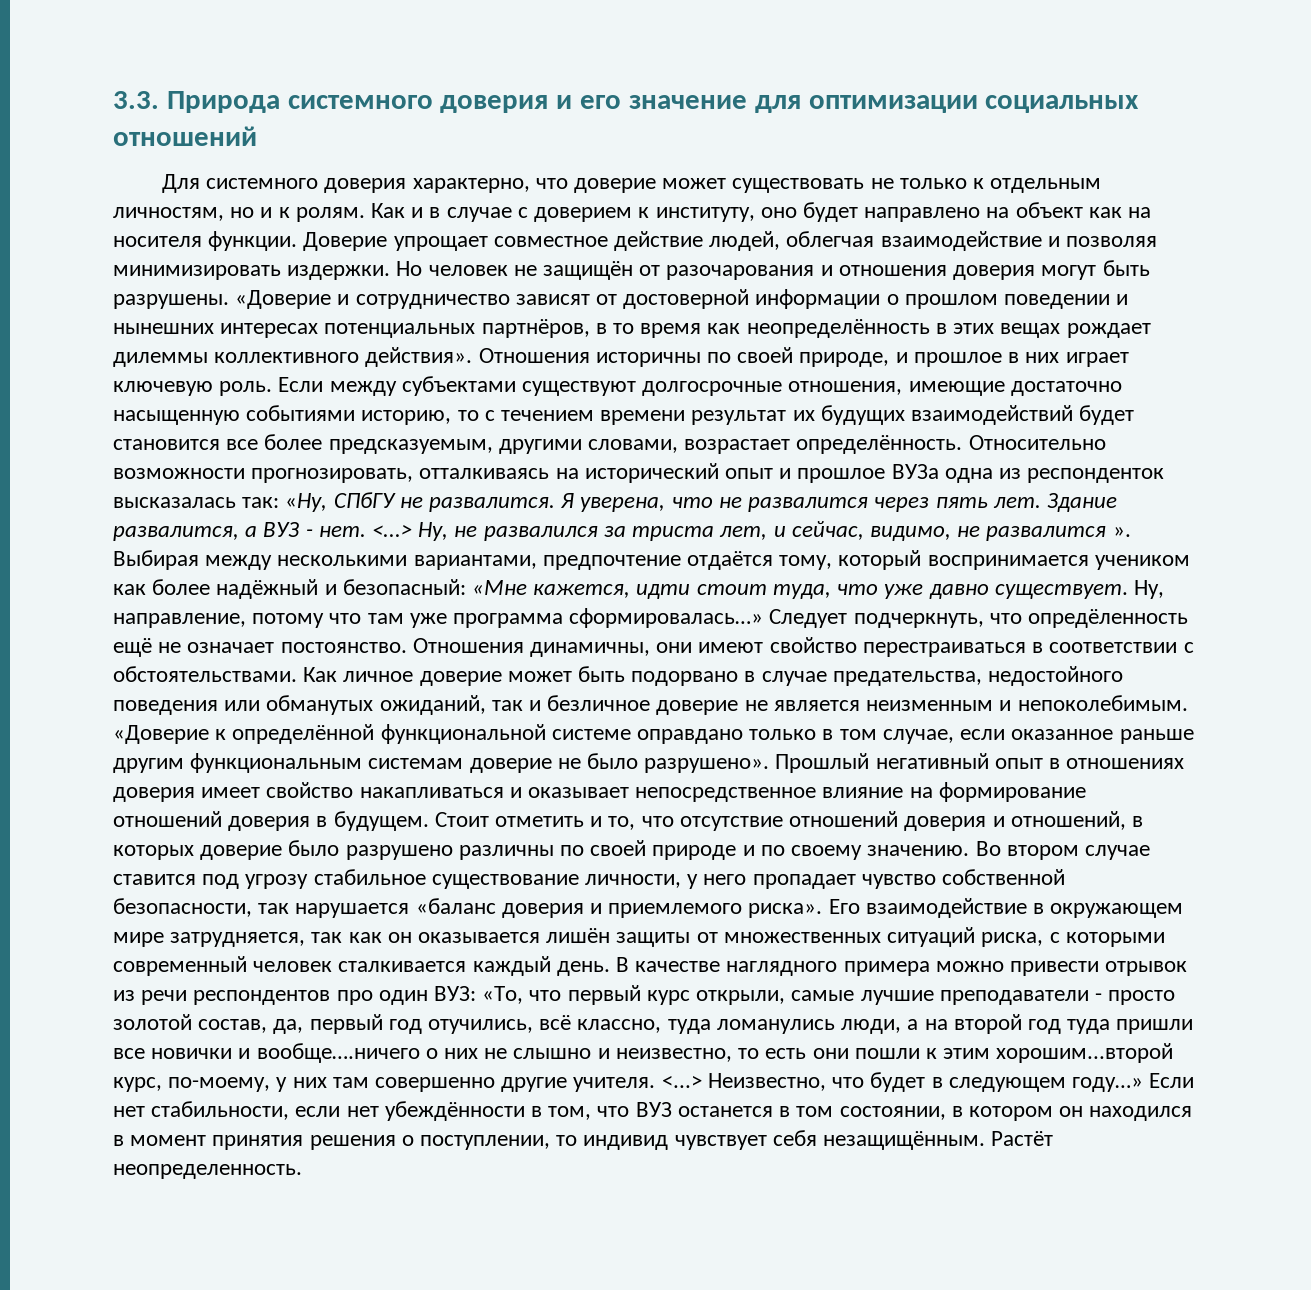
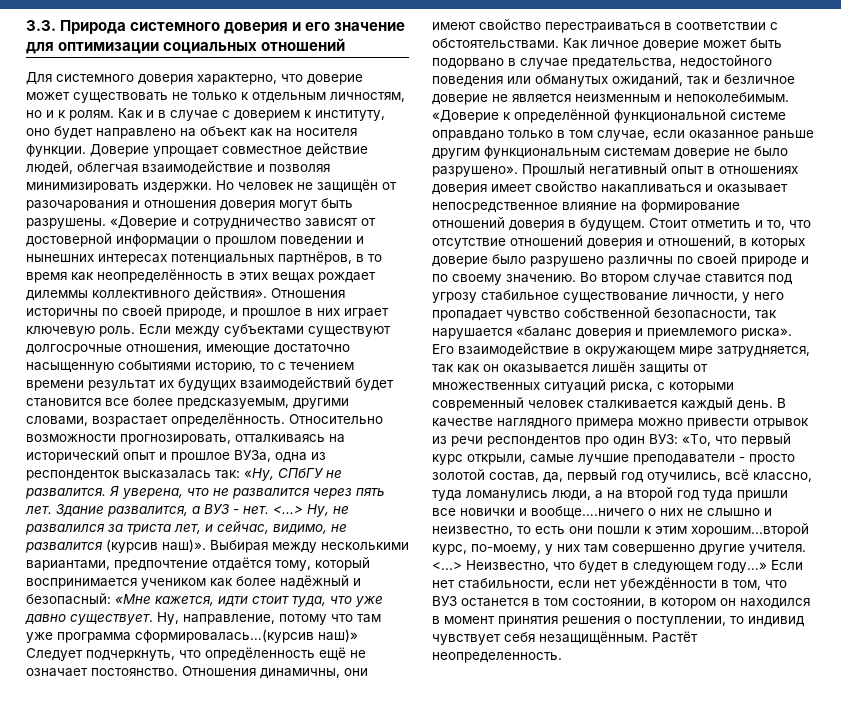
- Относительно возможности прогнозировать, отталкиваясь на исторический опыт и прошлое ВУЗа одна из респонденток высказалась так: «Ну, СПбГУ не развалится.
+ Относительно возможности прогнозировать, отталкиваясь на исторический опыт и прошлое ВУЗа, одна из респонденток высказалась так: «Ну, СПбГУ не развалится.
- <...> Ну, не развалился за триста лет, и сейчас, видимо, не развалится ».
+ <...> Ну, не развалился за триста лет, и сейчас, видимо, не развалится (курсив наш)».
- Ну, направление, потому что там уже программа сформировалась…» Следует подчеркнуть, что опредёленность ещё не означает постоянство.
+ Ну, направление, потому что там уже программа сформировалась…(курсив наш)» Следует подчеркнуть, что опредёленность ещё не означает постоянство.

